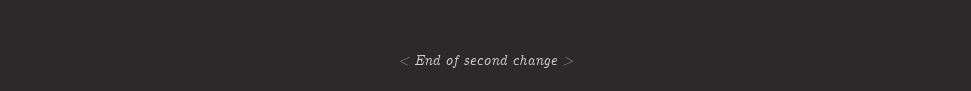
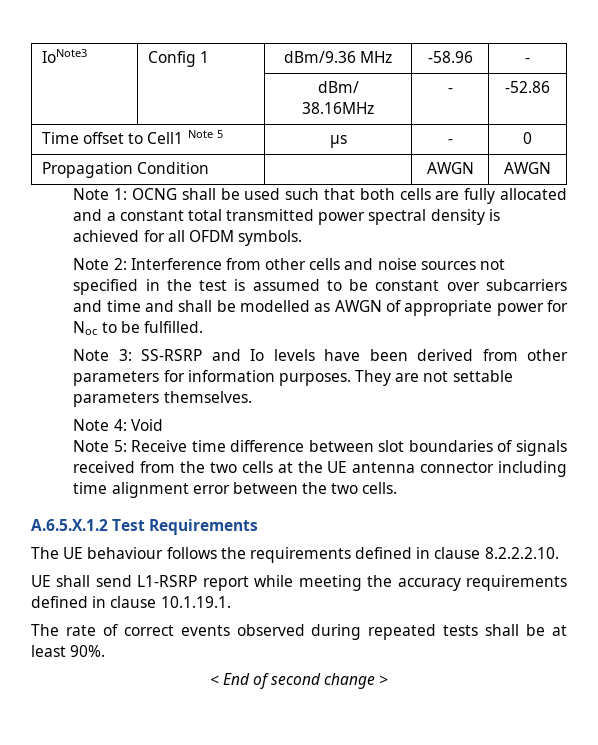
+ IoNote3 | Config 1 | dBm/9.36 MHz | -58.96 | -
+ | | dBm/
+ 38.16MHz | - | -52.86
+ Time offset to Cell1 Note 5 | μs | - | 0
+ Propagation Condition | | AWGN | AWGN
+ Note 1: OCNG shall be used such that both cells are fully allocated and a constant total transmitted power spectral density is achieved for all OFDM symbols.
+ Note 2: Interference from other cells and noise sources not specified in the test is assumed to be constant over subcarriers and time and shall be modelled as AWGN of appropriate power for Noc to be fulfilled.
+ Note 3: SS-RSRP and Io levels have been derived from other parameters for information purposes. They are not settable parameters themselves.
+ Note 4: Void
+ Note 5: Receive time difference between slot boundaries of signals received from the two cells at the UE antenna connector including time alignment error between the two cells.
+ A.6.5.X.1.2 Test Requirements
+ The UE behaviour follows the requirements defined in clause 8.2.2.2.10.
+ UE shall send L1-RSRP report while meeting the accuracy requirements defined in clause 10.1.19.1.
+ The rate of correct events observed during repeated tests shall be at least 90%.

